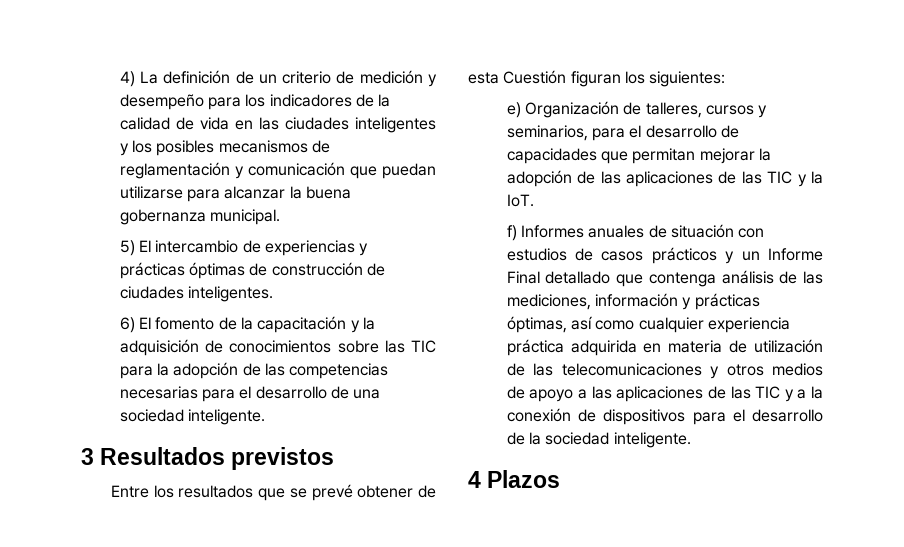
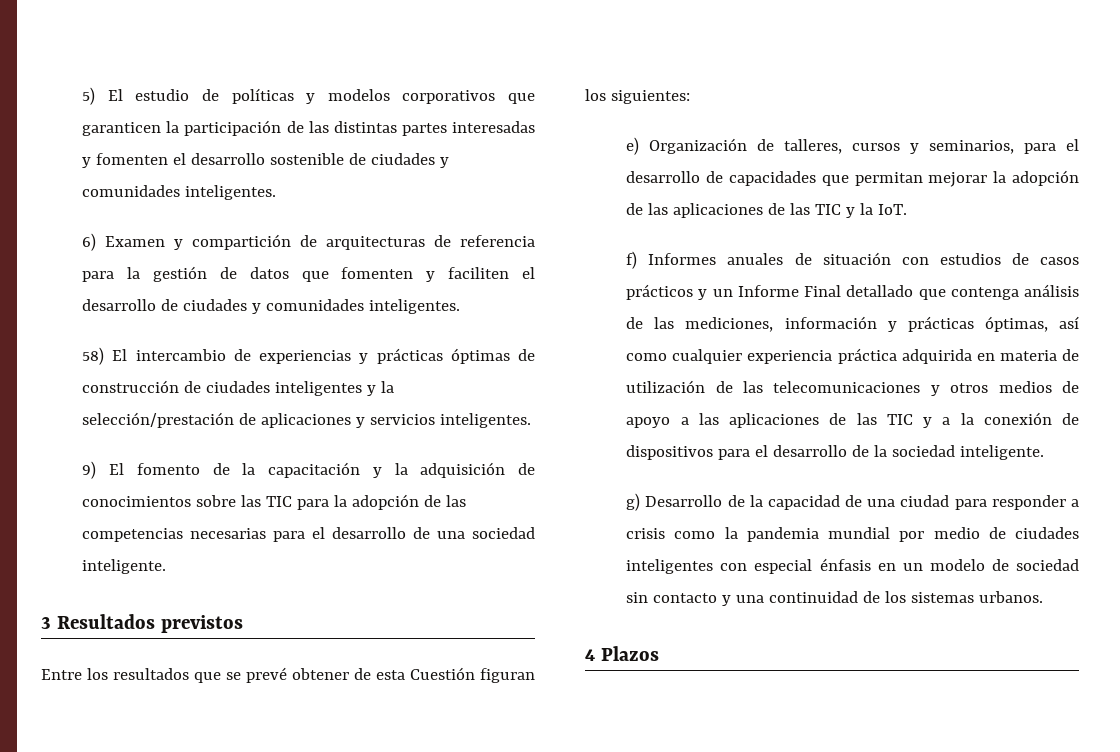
- 4) La definición de un criterio de medición y desempeño para los indicadores de la calidad de vida en las ciudades inteligentes y los posibles mecanismos de reglamentación y comunicación que puedan utilizarse para alcanzar la buena gobernanza municipal.
- 5) El intercambio de experiencias y prácticas óptimas de construcción de ciudades inteligentes.
- 6) El fomento de la capacitación y la adquisición de conocimientos sobre las TIC para la adopción de las competencias necesarias para el desarrollo de una sociedad inteligente.
+ 5) El estudio de políticas y modelos corporativos que garanticen la participación de las distintas partes interesadas y fomenten el desarrollo sostenible de ciudades y comunidades inteligentes.
+ 6) Examen y compartición de arquitecturas de referencia para la gestión de datos que fomenten y faciliten el desarrollo de ciudades y comunidades inteligentes.
+ 58) El intercambio de experiencias y prácticas óptimas de construcción de ciudades inteligentes y la selección/prestación de aplicaciones y servicios inteligentes.
+ 9) El fomento de la capacitación y la adquisición de conocimientos sobre las TIC para la adopción de las competencias necesarias para el desarrollo de una sociedad inteligente.
+ g) Desarrollo de la capacidad de una ciudad para responder a crisis como la pandemia mundial por medio de ciudades inteligentes con especial énfasis en un modelo de sociedad sin contacto y una continuidad de los sistemas urbanos.

